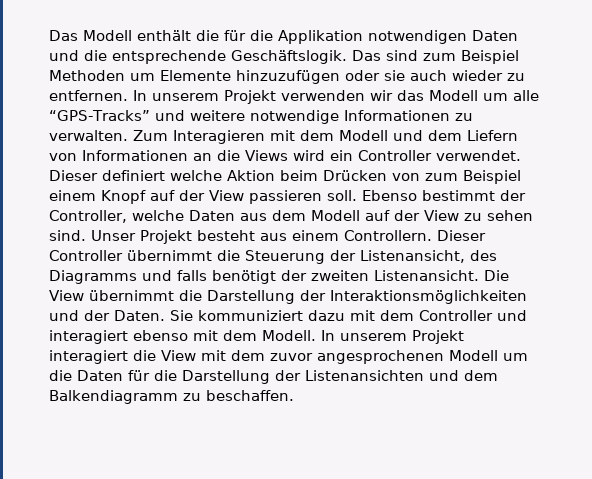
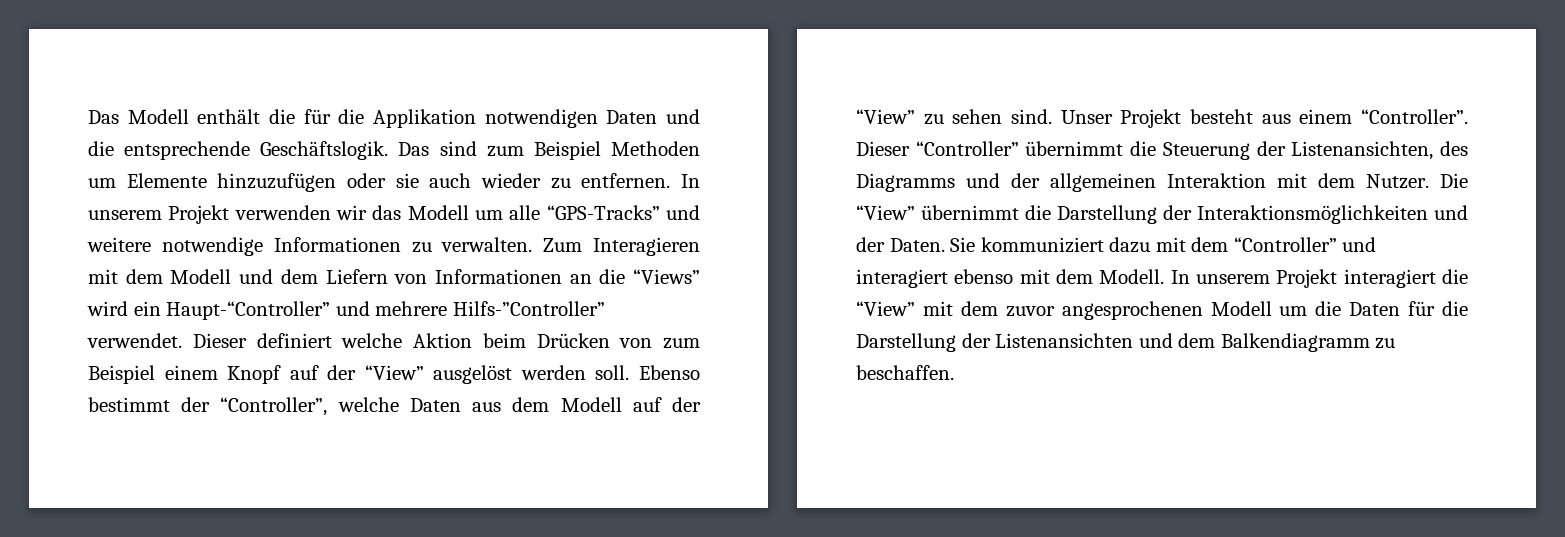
- Zum Interagieren mit dem Modell und dem Liefern von Informationen an die Views wird ein Controller verwendet.
+ Zum Interagieren mit dem Modell und dem Liefern von Informationen an die “Views” wird ein Haupt-“Controller” und mehrere Hilfs-”Controller” verwendet.
- Dieser definiert welche Aktion beim Drücken von zum Beispiel einem Knopf auf der View passieren soll.
+ Dieser definiert welche Aktion beim Drücken von zum Beispiel einem Knopf auf der “View” ausgelöst werden soll.
- Ebenso bestimmt der Controller, welche Daten aus dem Modell auf der View zu sehen sind.
+ Ebenso bestimmt der “Controller”, welche Daten aus dem Modell auf der “View” zu sehen sind.
- Unser Projekt besteht aus einem Controllern. Dieser Controller übernimmt die Steuerung der Listenansicht, des Diagramms und falls benötigt der zweiten Listenansicht. Die View übernimmt die Darstellung der Interaktionsmöglichkeiten und der Daten.
+ Unser Projekt besteht aus einem “Controller”. Dieser “Controller” übernimmt die Steuerung der Listenansichten, des Diagramms und der allgemeinen Interaktion mit dem Nutzer. Die “View” übernimmt die Darstellung der Interaktionsmöglichkeiten und der Daten.
- Sie kommuniziert dazu mit dem Controller und interagiert ebenso mit dem Modell.
+ Sie kommuniziert dazu mit dem “Controller” und interagiert ebenso mit dem Modell.
- In unserem Projekt interagiert die View mit dem zuvor angesprochenen Modell um die Daten für die Darstellung der Listenansichten und dem Balkendiagramm zu beschaffen.
+ In unserem Projekt interagiert die “View” mit dem zuvor angesprochenen Modell um die Daten für die Darstellung der Listenansichten und dem Balkendiagramm zu beschaffen.

